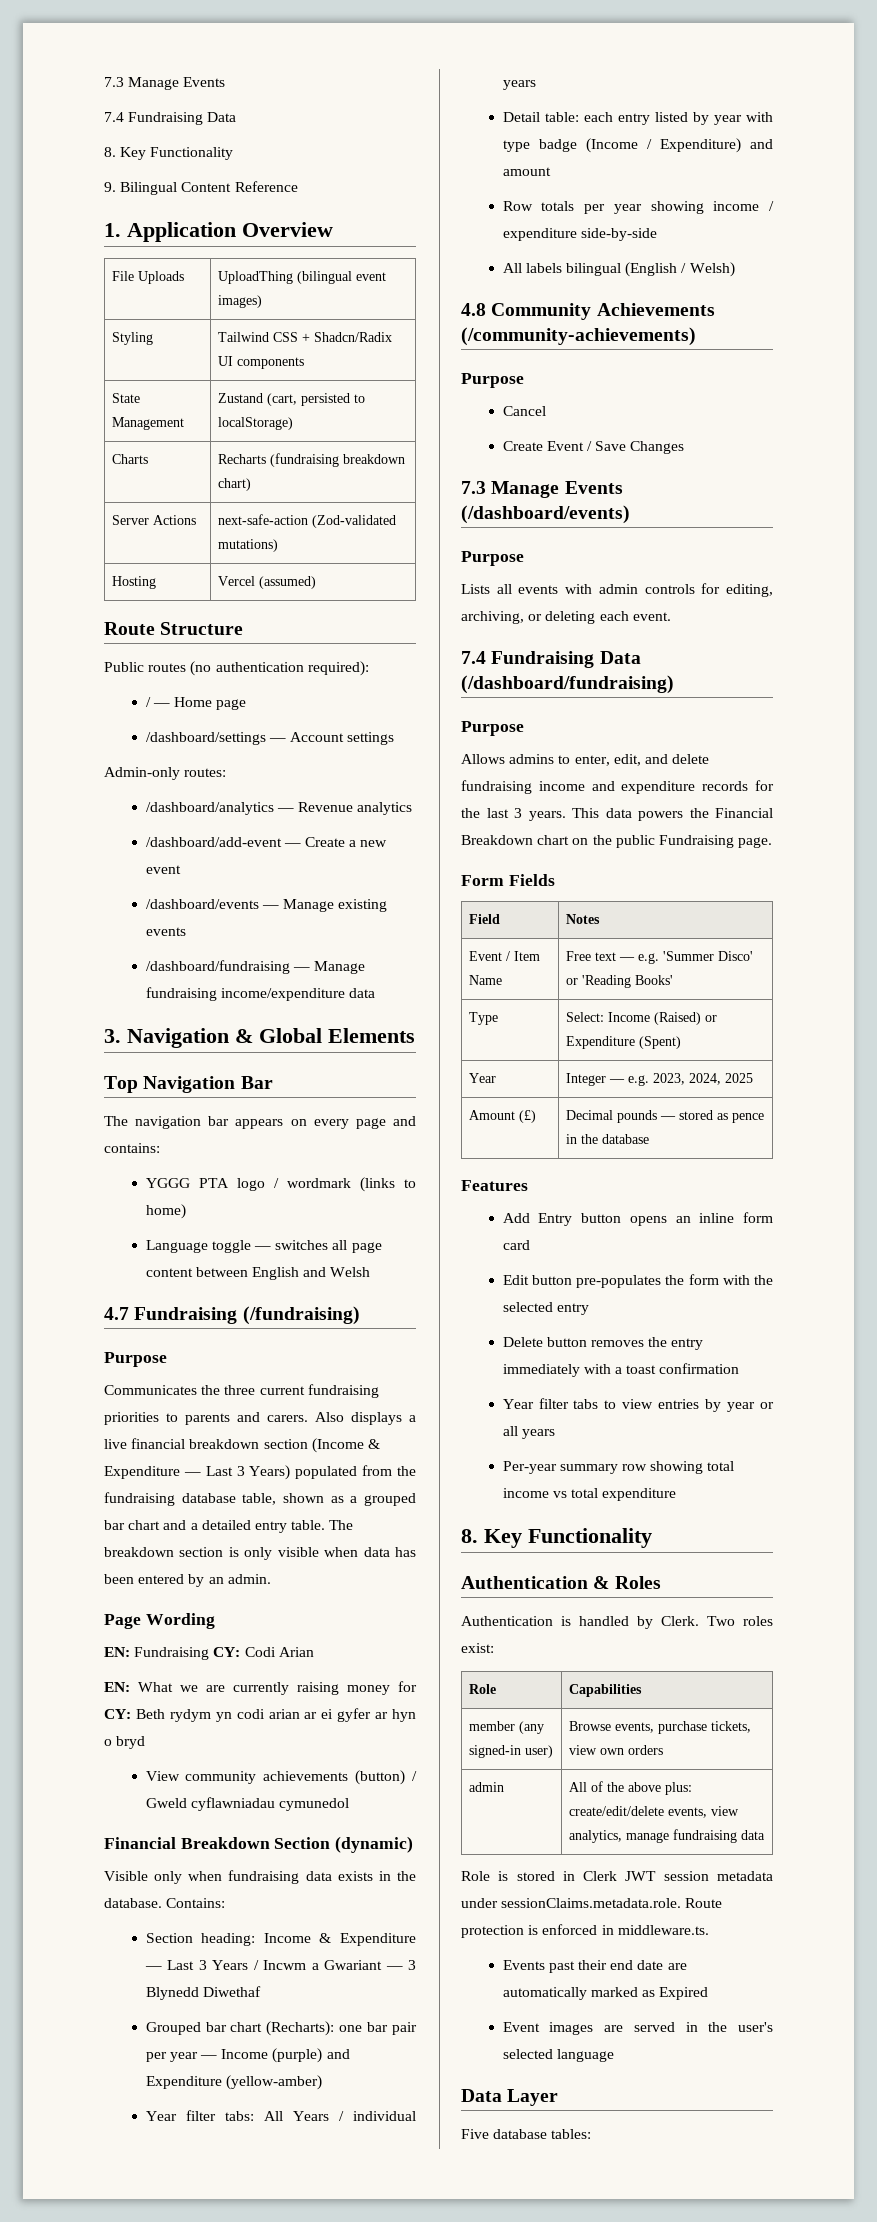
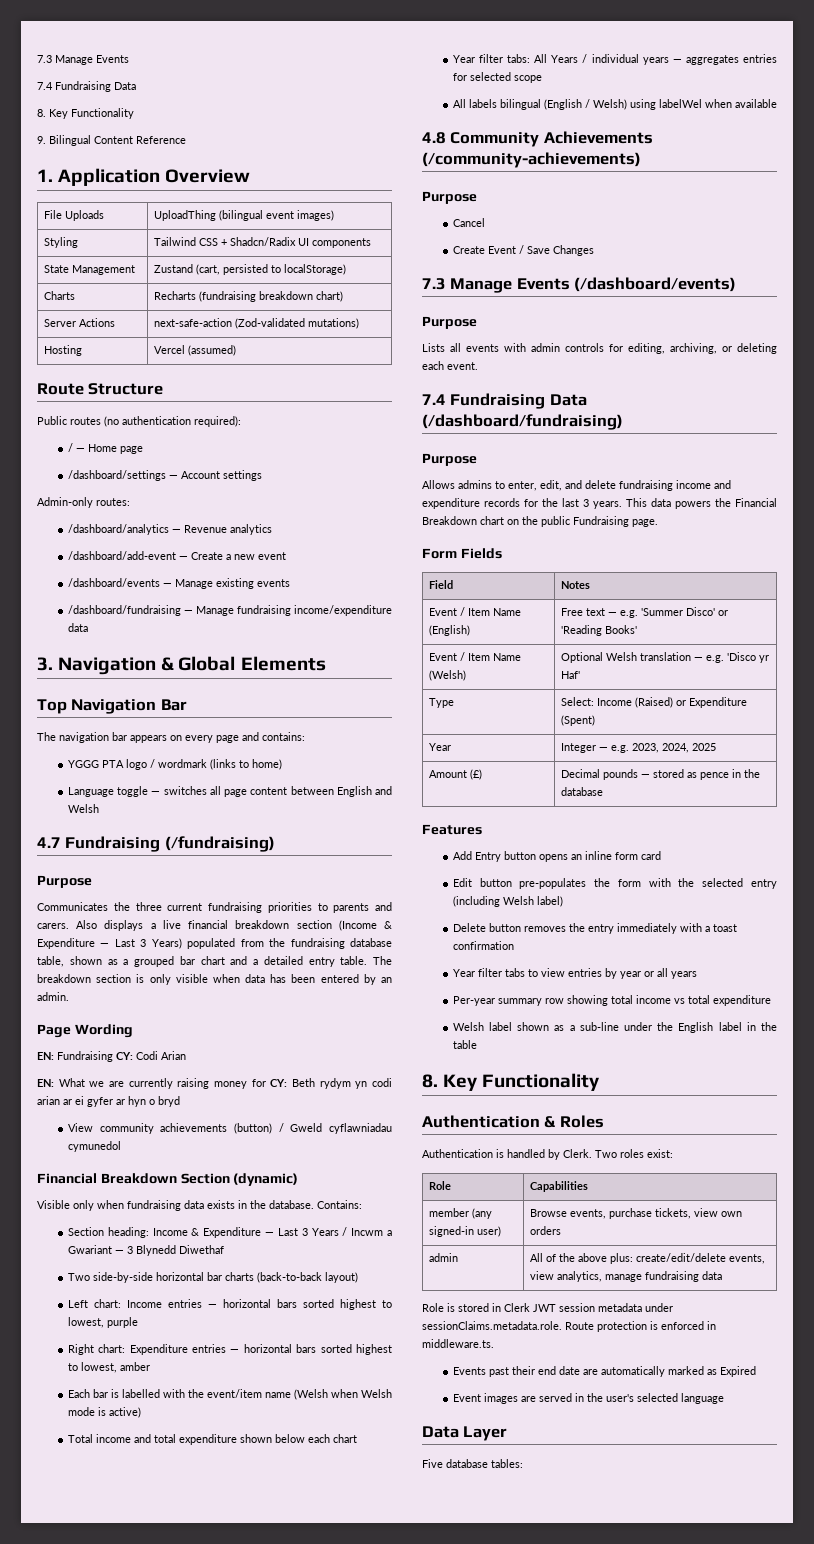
- Grouped bar chart (Recharts): one bar pair per year — Income (purple) and Expenditure (yellow-amber)
+ Two side-by-side horizontal bar charts (back-to-back layout)
+ Left chart: Income entries — horizontal bars sorted highest to lowest, purple
+ Right chart: Expenditure entries — horizontal bars sorted highest to lowest, amber
+ Each bar is labelled with the event/item name (Welsh when Welsh mode is active)
+ Total income and total expenditure shown below each chart
- Year filter tabs: All Years / individual years
- Detail table: each entry listed by year with type badge (Income / Expenditure) and amount
- Row totals per year showing income / expenditure side-by-side
+ Year filter tabs: All Years / individual years — aggregates entries for selected scope
- All labels bilingual (English / Welsh)
+ All labels bilingual (English / Welsh) using labelWel when available
- Event / Item Name | Free text — e.g. 'Summer Disco' or 'Reading Books'
+ Event / Item Name (English) | Free text — e.g. 'Summer Disco' or 'Reading Books'
+ Event / Item Name (Welsh) | Optional Welsh translation — e.g. 'Disco yr Haf'
- Edit button pre-populates the form with the selected entry
+ Edit button pre-populates the form with the selected entry (including Welsh label)
+ Welsh label shown as a sub-line under the English label in the table

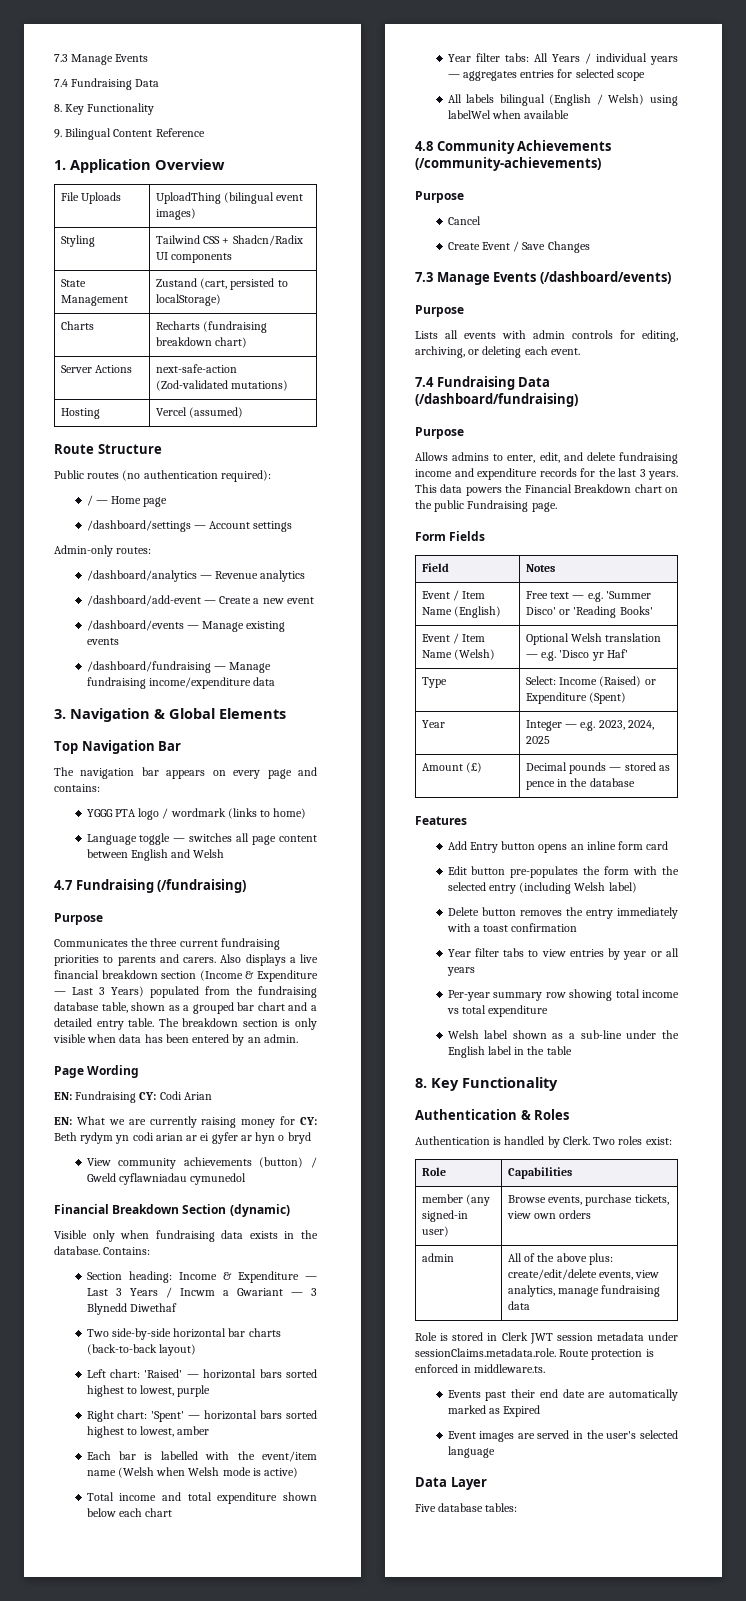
- Left chart: Income entries — horizontal bars sorted highest to lowest, purple
+ Left chart: 'Raised' — horizontal bars sorted highest to lowest, purple
- Right chart: Expenditure entries — horizontal bars sorted highest to lowest, amber
+ Right chart: 'Spent' — horizontal bars sorted highest to lowest, amber

